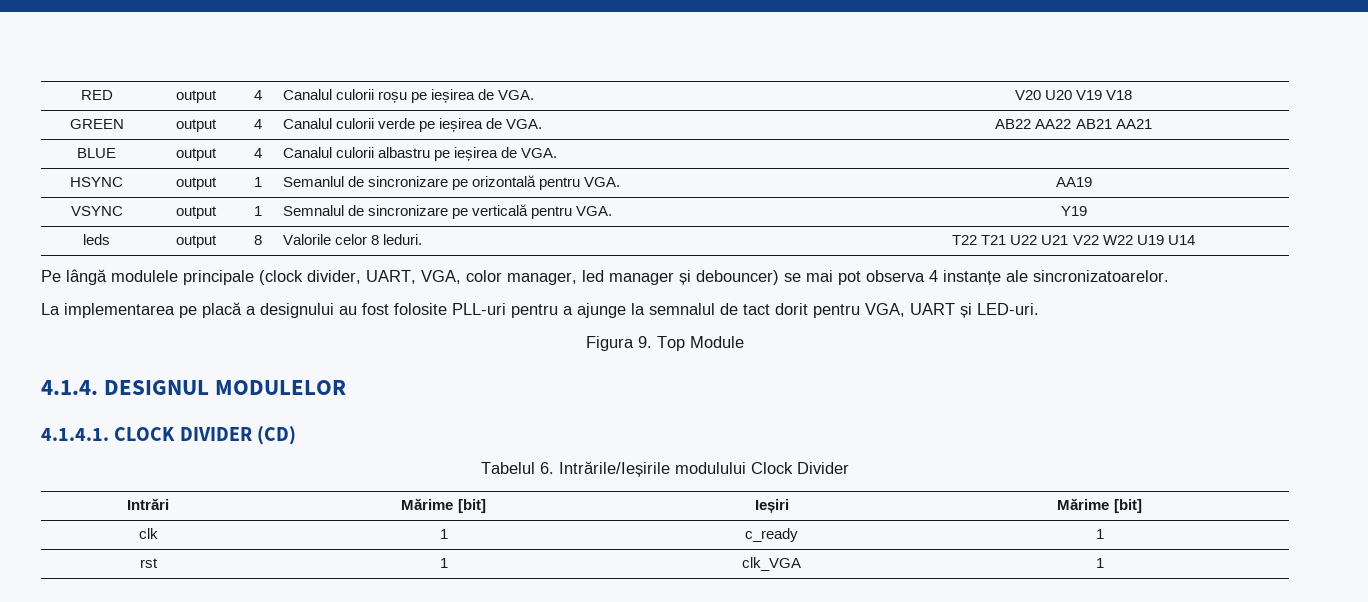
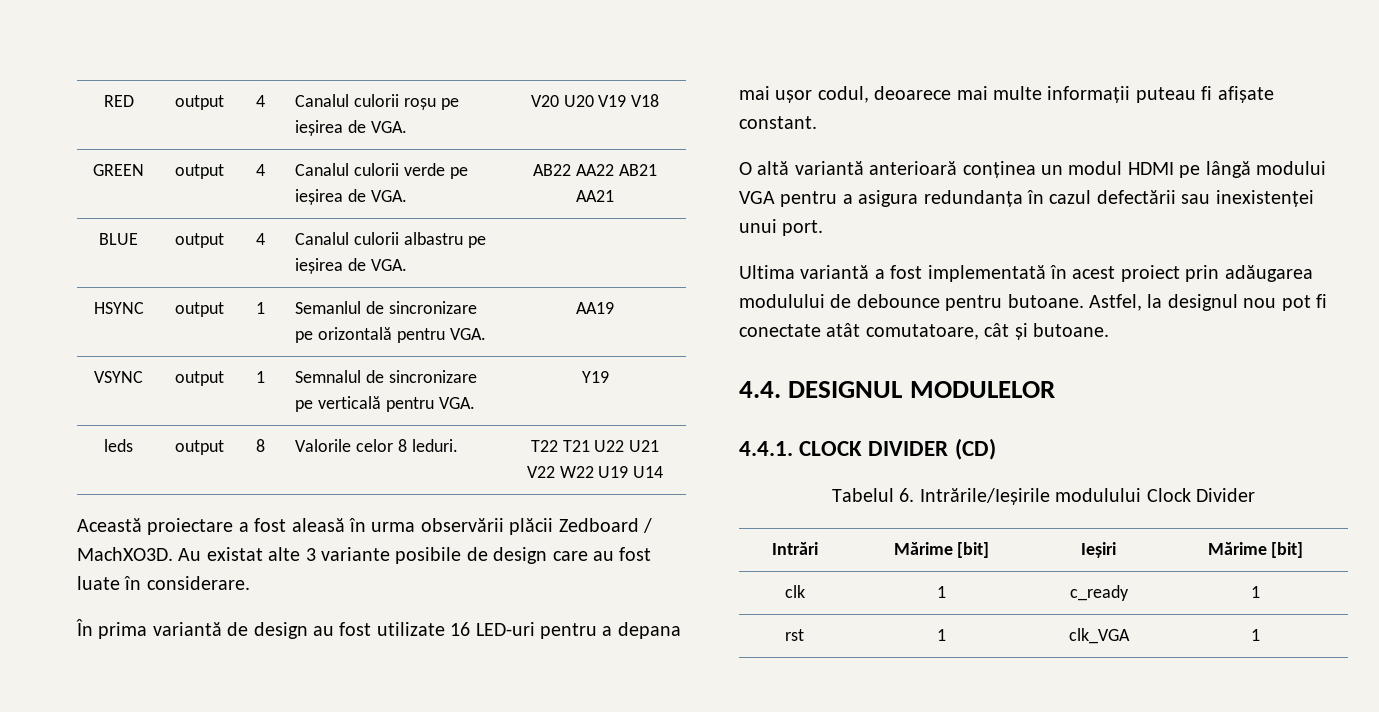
- Pe lângă modulele principale (clock divider, UART, VGA, color manager, led manager și debouncer) se mai pot observa 4 instanțe ale sincronizatoarelor.
- La implementarea pe placă a designului au fost folosite PLL-uri pentru a ajunge la semnalul de tact dorit pentru VGA, UART și LED-uri.
- Figura 9. Top Module
- 4.1.4. DESIGNUL MODULELOR
+ Această proiectare a fost aleasă în urma observării plăcii Zedboard / MachXO3D. Au existat alte 3 variante posibile de design care au fost luate în considerare.
+ În prima variantă de design au fost utilizate 16 LED-uri pentru a depana mai ușor codul, deoarece mai multe informații puteau fi afișate constant.
+ O altă variantă anterioară conținea un modul HDMI pe lângă modului VGA pentru a asigura redundanța în cazul defectării sau inexistenței unui port.
+ Ultima variantă a fost implementată în acest proiect prin adăugarea modulului de debounce pentru butoane. Astfel, la designul nou pot fi conectate atât comutatoare, cât și butoane.
+ 4.4. DESIGNUL MODULELOR
- 4.1.4.1. CLOCK DIVIDER (CD)
+ 4.4.1. CLOCK DIVIDER (CD)

